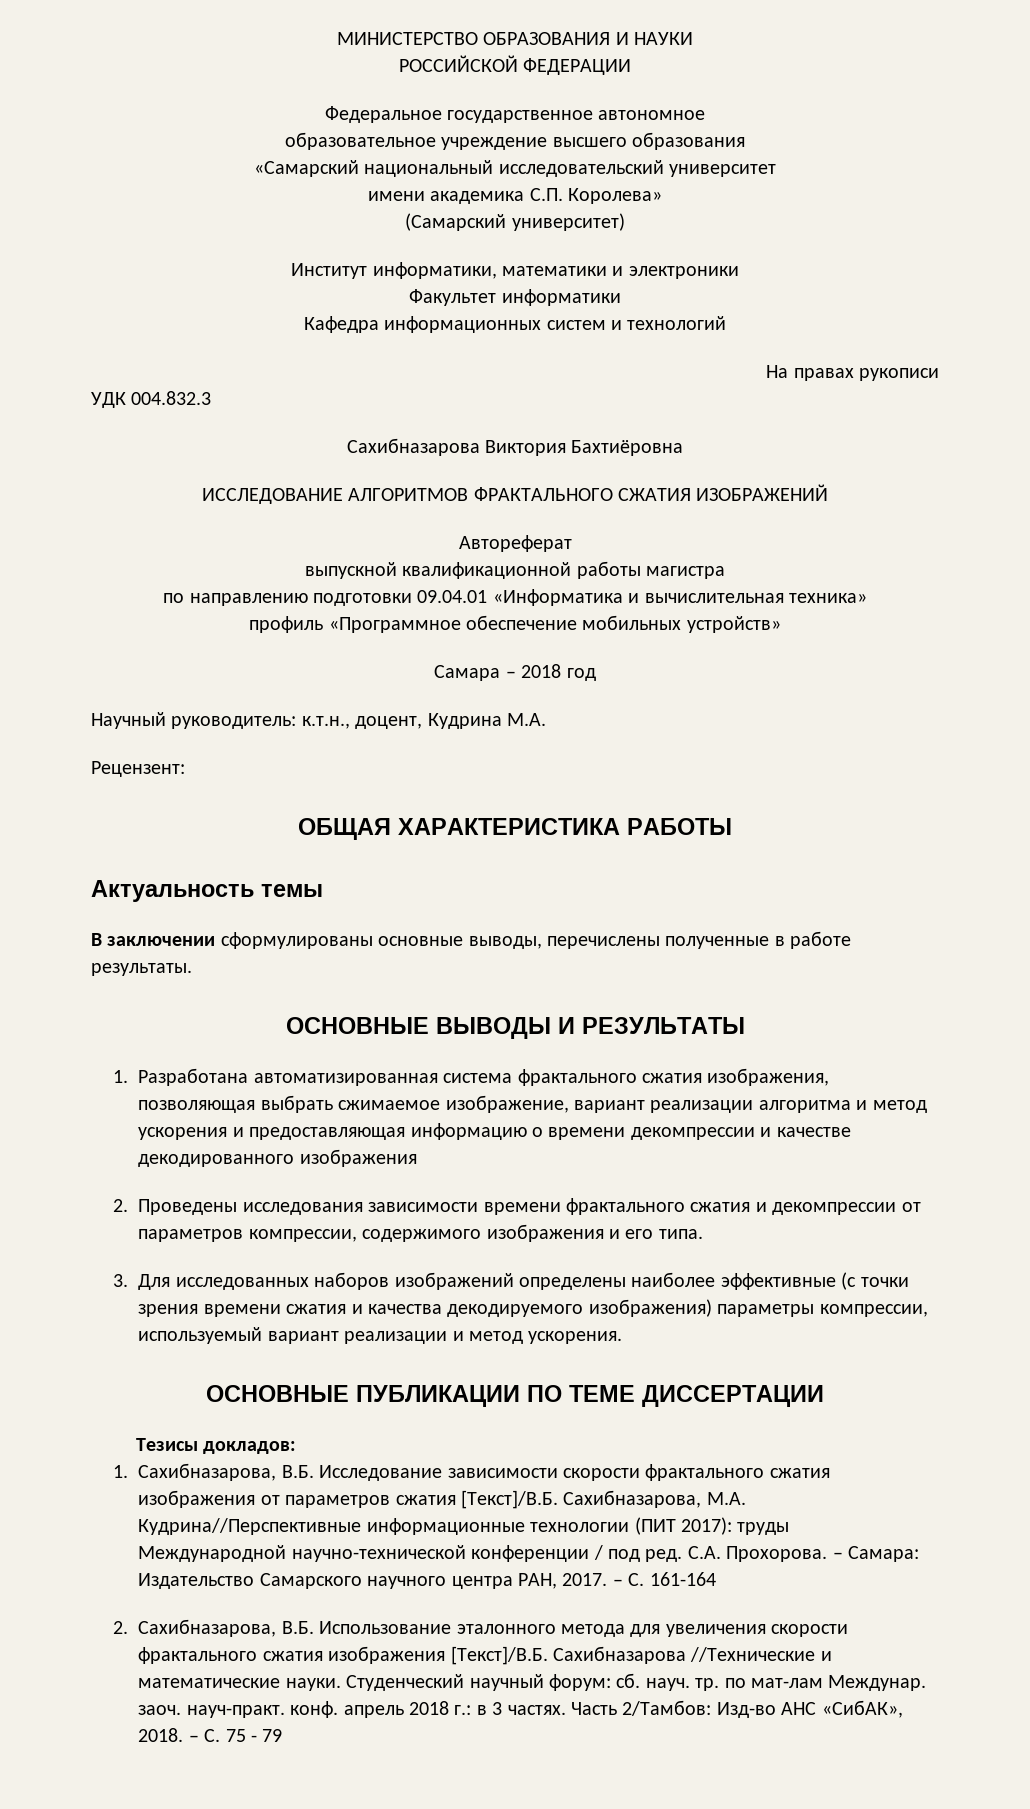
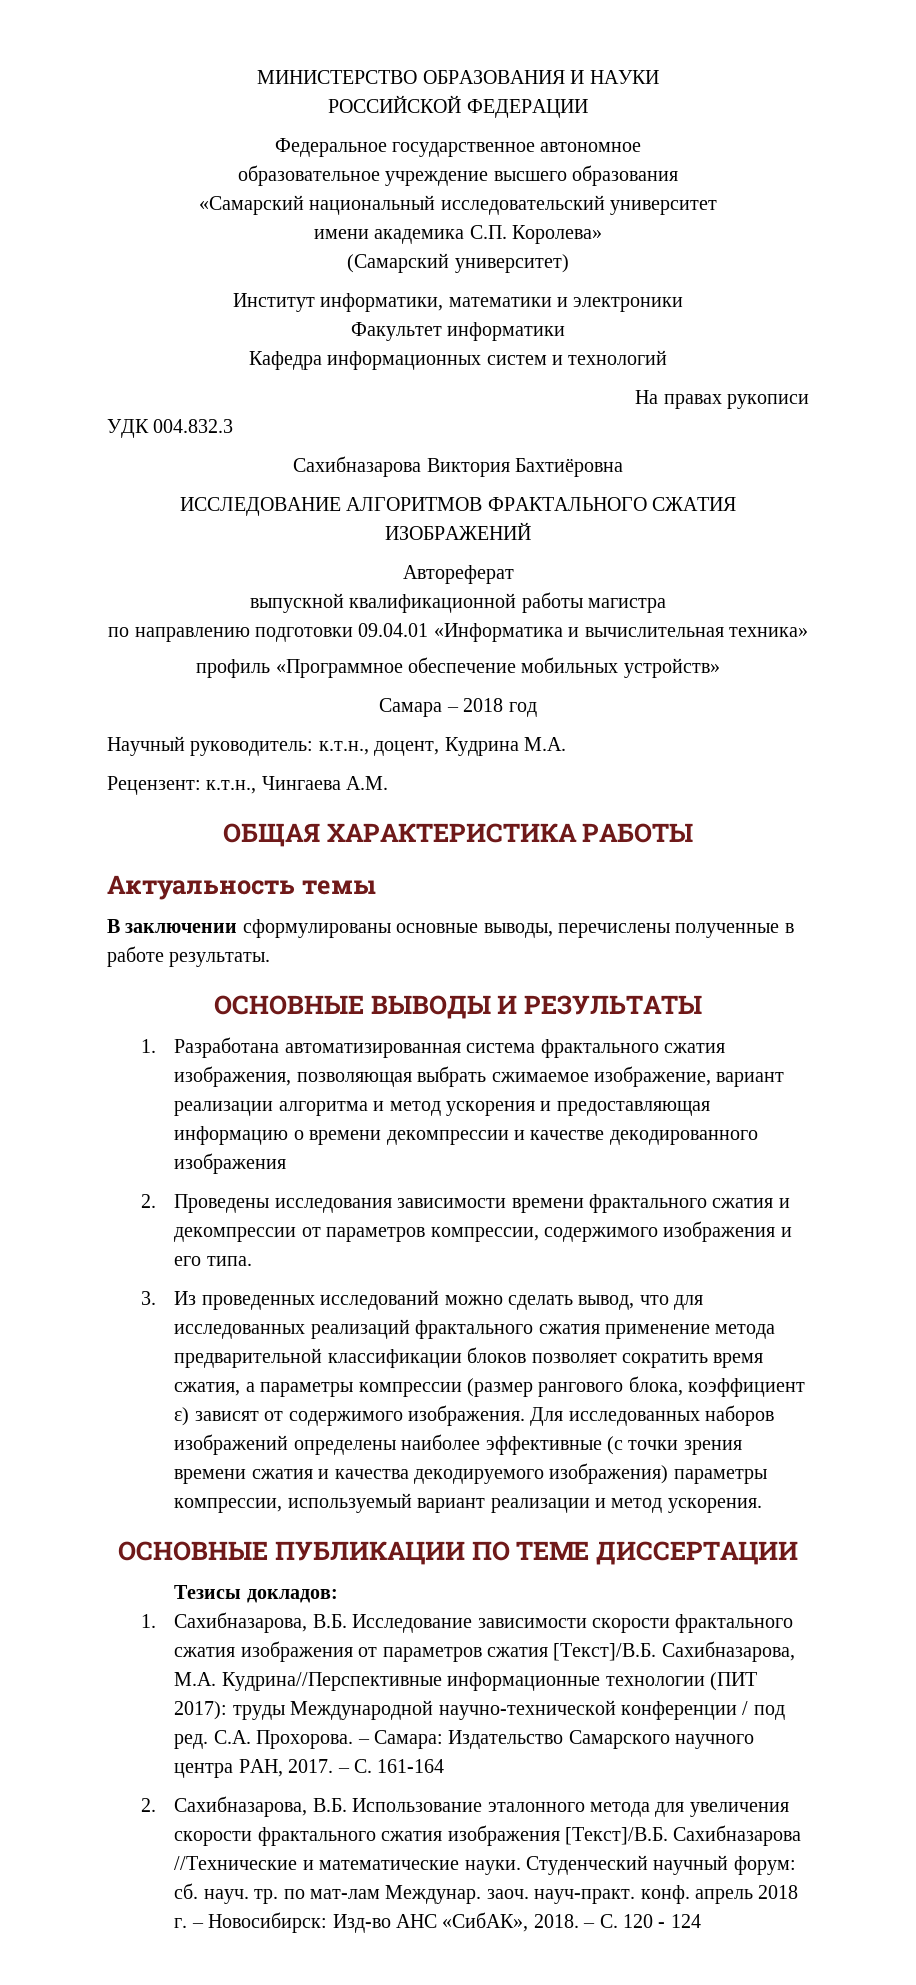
- Рецензент:
+ Рецензент: к.т.н., Чингаева А.М.
- 3. Для исследованных наборов изображений определены наиболее эффективные (с точки зрения времени сжатия и качества декодируемого изображения) параметры компрессии, используемый вариант реализации и метод ускорения.
+ 3. Из проведенных исследований можно сделать вывод, что для исследованных реализаций фрактального сжатия применение метода предварительной классификации блоков позволяет сократить время сжатия, а параметры компрессии (размер рангового блока, коэффициент ε) зависят от содержимого изображения. Для исследованных наборов изображений определены наиболее эффективные (с точки зрения времени сжатия и качества декодируемого изображения) параметры компрессии, используемый вариант реализации и метод ускорения.
- Студенческий научный форум: сб. науч. тр. по мат-лам Междунар. заоч. науч-практ. конф. апрель 2018 г.: в 3 частях. Часть 2/Тамбов: Изд-во АНС «СибАК», 2018.
+ Студенческий научный форум: сб. науч. тр. по мат-лам Междунар. заоч. науч-практ. конф. апрель 2018 г. – Новосибирск: Изд-во АНС «СибАК», 2018.
- – С. 75 - 79
+ – С. 120 - 124

